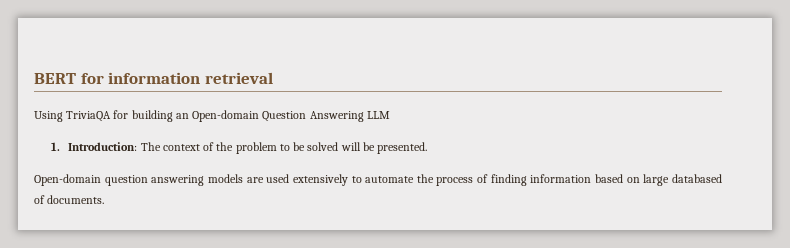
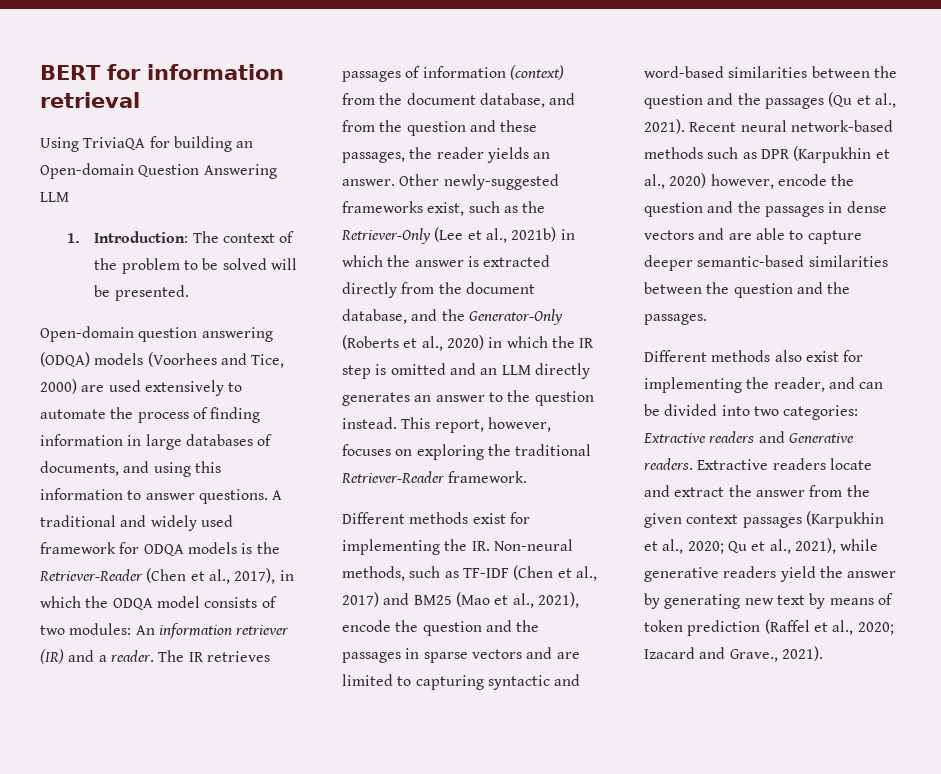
- Open-domain question answering models are used extensively to automate the process of finding information based on large databased of documents.
+ Open-domain question answering (ODQA) models (Voorhees and Tice, 2000) are used extensively to automate the process of finding information in large databases of documents, and using this information to answer questions. A traditional and widely used framework for ODQA models is the Retriever-Reader (Chen et al., 2017), in which the ODQA model consists of two modules: An information retriever (IR) and a reader. The IR retrieves passages of information (context) from the document database, and from the question and these passages, the reader yields an answer. Other newly-suggested frameworks exist, such as the Retriever-Only (Lee et al., 2021b) in which the answer is extracted directly from the document database, and the Generator-Only (Roberts et al., 2020) in which the IR step is omitted and an LLM directly generates an answer to the question instead. This report, however, focuses on exploring the traditional Retriever-Reader framework.
+ Different methods exist for implementing the IR. Non-neural methods, such as TF-IDF (Chen et al., 2017) and BM25 (Mao et al., 2021), encode the question and the passages in sparse vectors and are limited to capturing syntactic and word-based similarities between the question and the passages (Qu et al., 2021). Recent neural network-based methods such as DPR (Karpukhin et al., 2020) however, encode the question and the passages in dense vectors and are able to capture deeper semantic-based similarities between the question and the passages.
+ Different methods also exist for implementing the reader, and can be divided into two categories: Extractive readers and Generative readers. Extractive readers locate and extract the answer from the given context passages (Karpukhin et al., 2020; Qu et al., 2021), while generative readers yield the answer by generating new text by means of token prediction (Raffel et al., 2020; Izacard and Grave., 2021).

